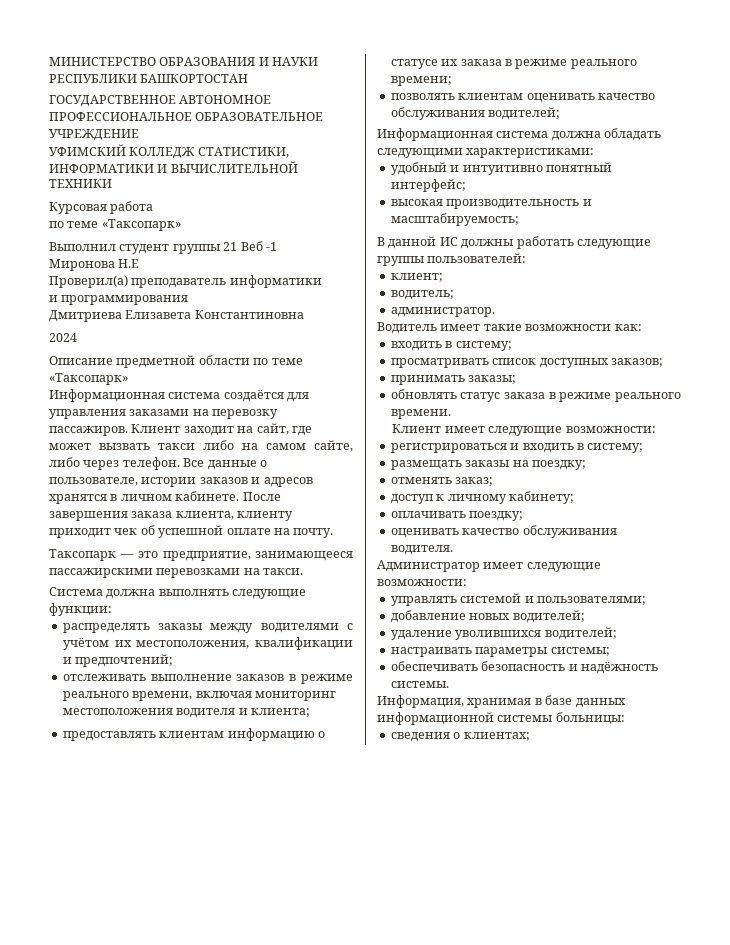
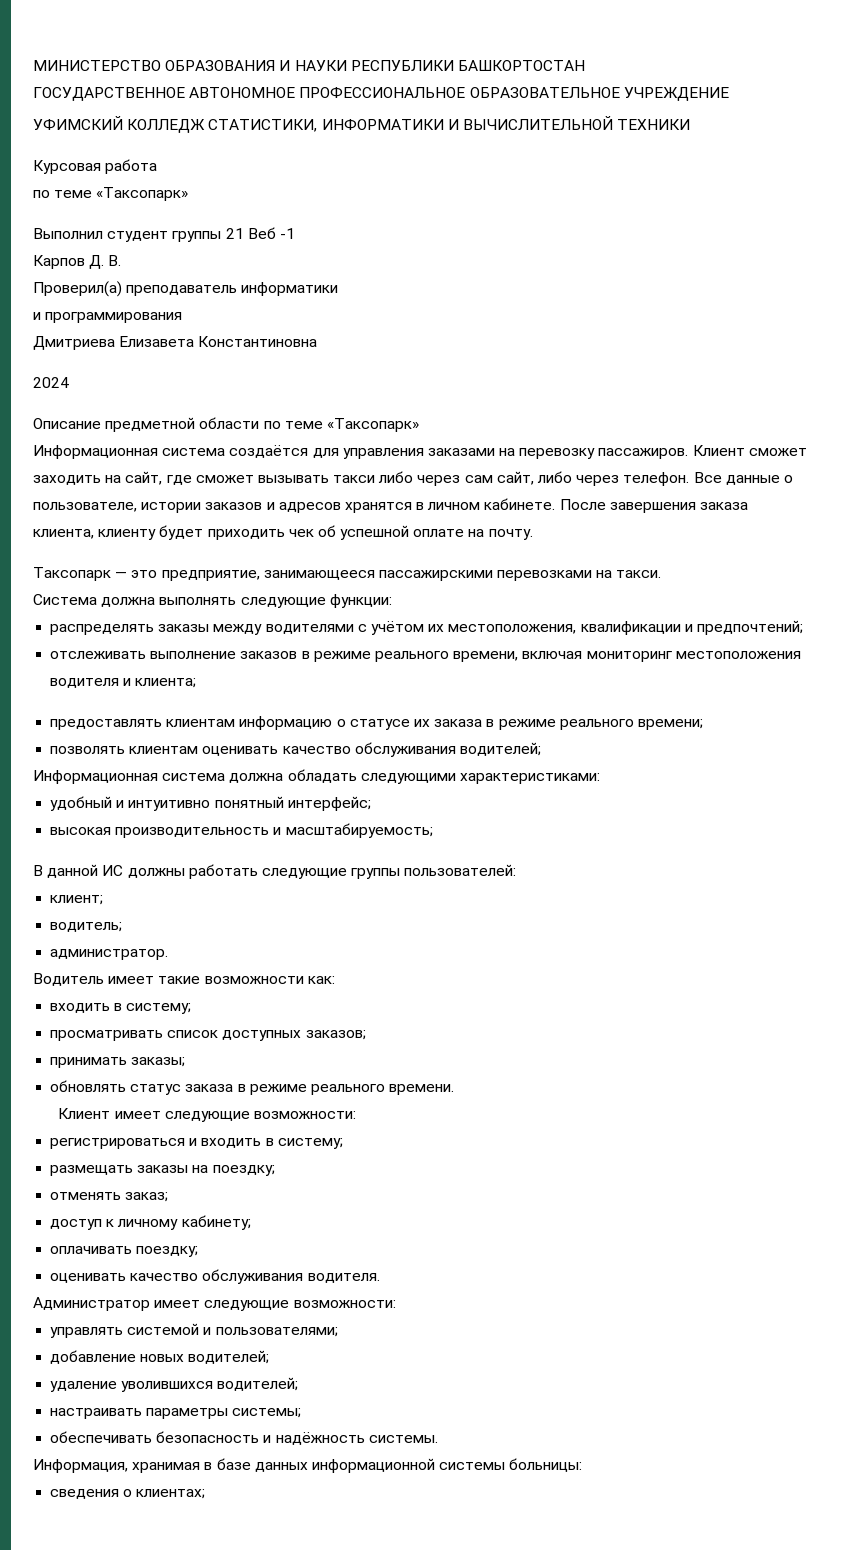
- Миронова Н.Е
+ Карпов Д. В.
- Клиент заходит на сайт, где может вызвать такси либо на самом сайте, либо через телефон.
+ Клиент сможет заходить на сайт, где сможет вызывать такси либо через сам сайт, либо через телефон.
- После завершения заказа клиента, клиенту приходит чек об успешной оплате на почту.
+ После завершения заказа клиента, клиенту будет приходить чек об успешной оплате на почту.

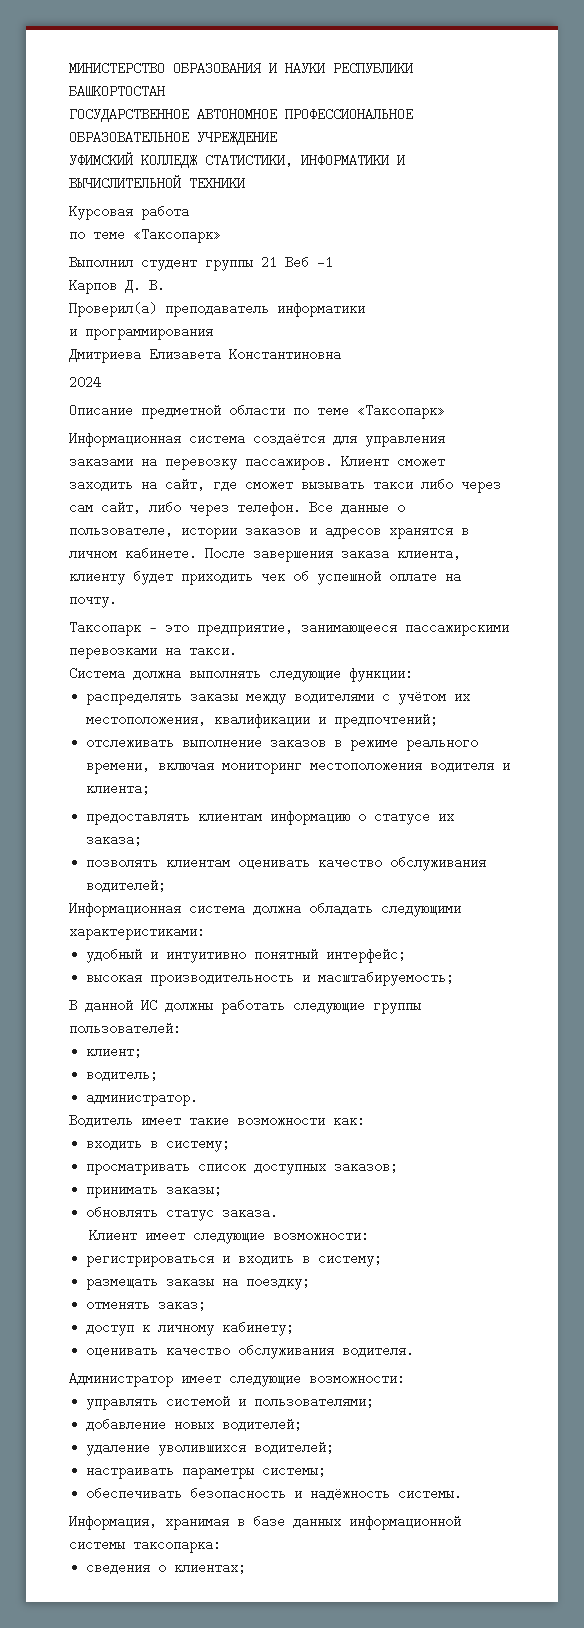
- предоставлять клиентам информацию о статусе их заказа в режиме реального времени;
+ предоставлять клиентам информацию о статусе их заказа;
- обновлять статус заказа в режиме реального времени.
+ обновлять статус заказа.
- оплачивать поездку;
- Информация, хранимая в базе данных информационной системы больницы:
+ Информация, хранимая в базе данных информационной системы таксопарка:

